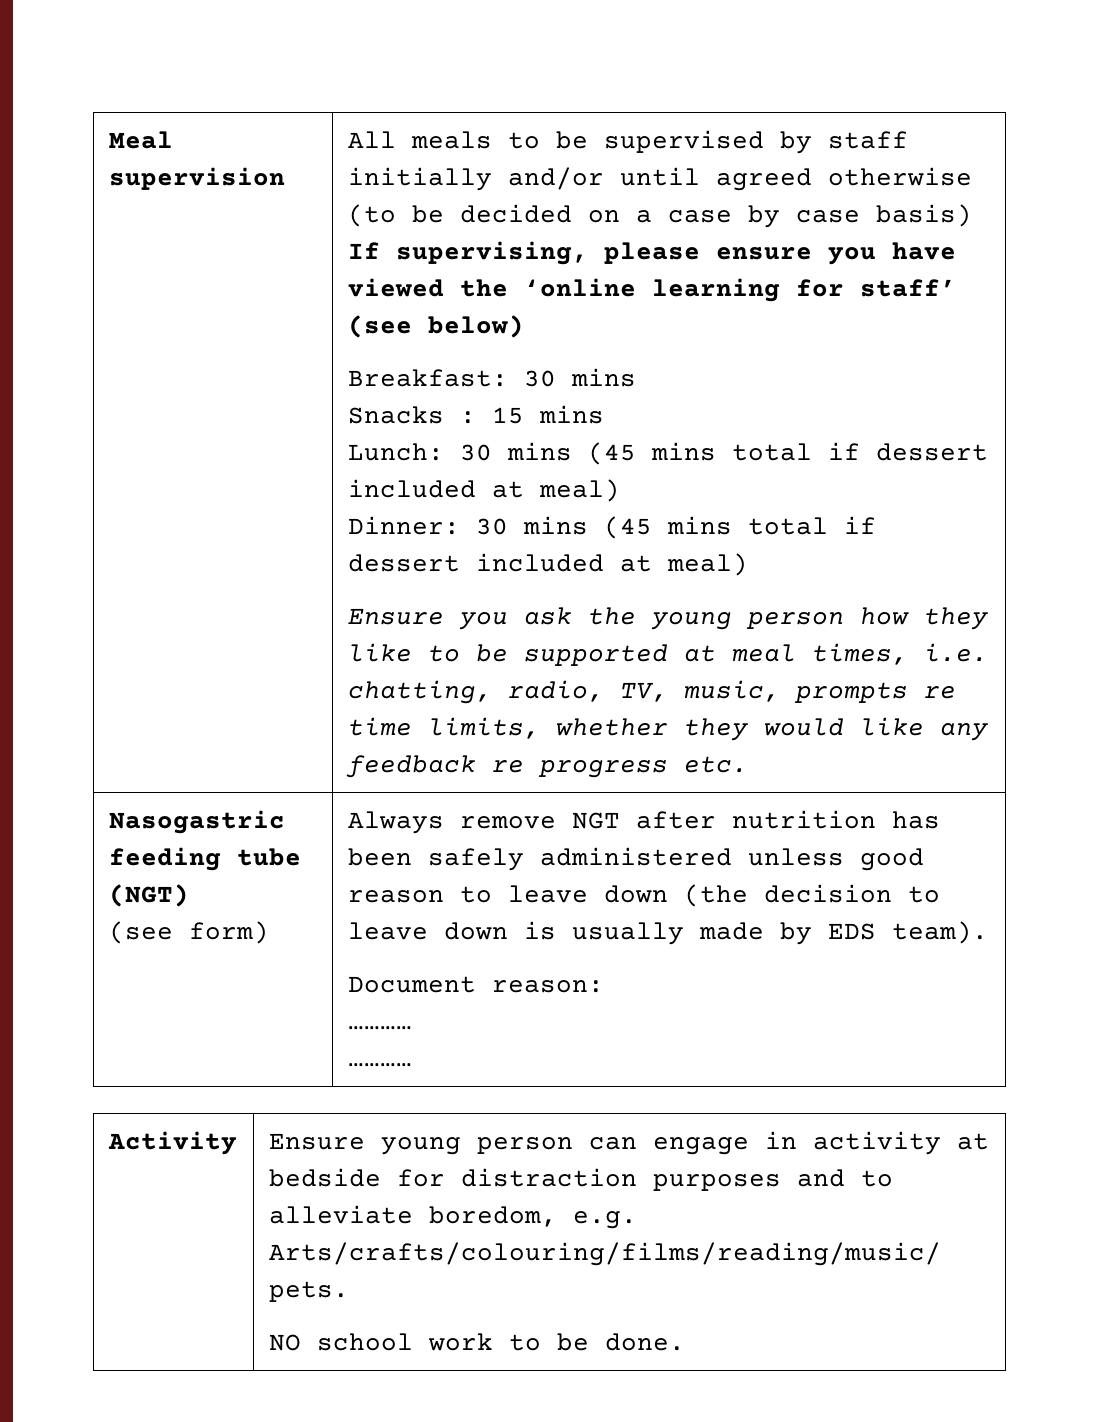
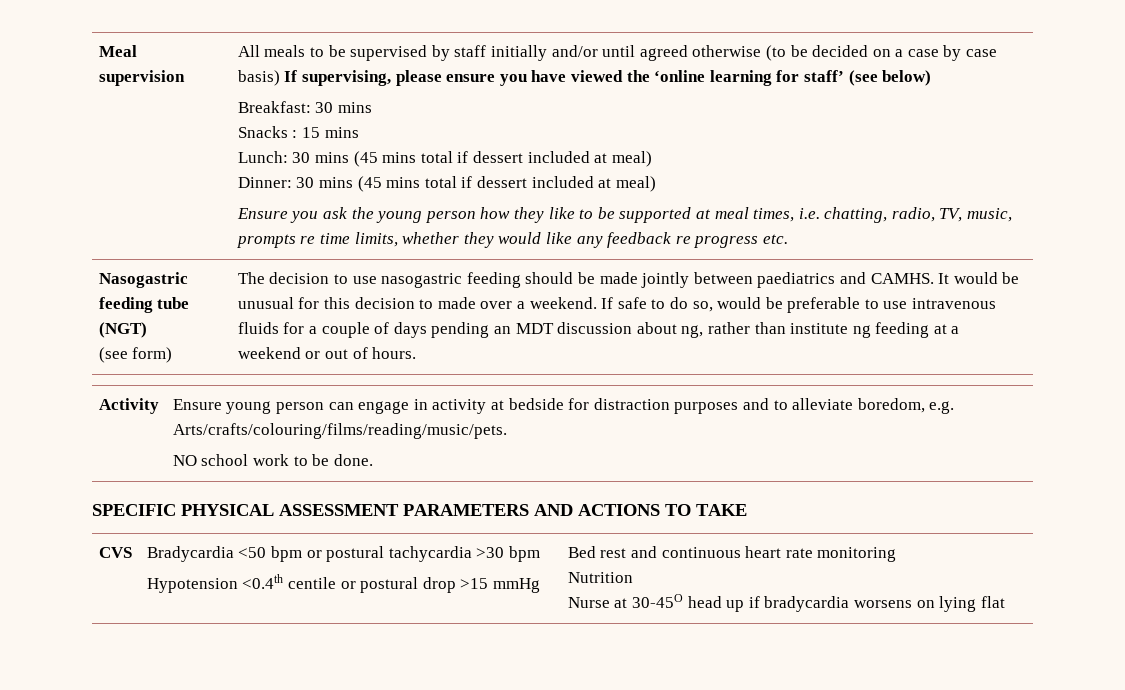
- Always remove NGT after nutrition has been safely administered unless good reason to leave down (the decision to leave down is usually made by EDS team).
- Document reason:
- …………
- …………
+ The decision to use nasogastric feeding should be made jointly between paediatrics and CAMHS. It would be unusual for this decision to made over a weekend. If safe to do so, would be preferable to use intravenous fluids for a couple of days pending an MDT discussion about ng, rather than institute ng feeding at a weekend or out of hours.
+ SPECIFIC PHYSICAL ASSESSMENT PARAMETERS AND ACTIONS TO TAKE
+ CVS | Bradycardia <50 bpm or postural tachycardia >30 bpm
+ Hypotension <0.4th centile or postural drop >15 mmHg | Bed rest and continuous heart rate monitoring
+ Nutrition
+ Nurse at 30-45O head up if bradycardia worsens on lying flat

